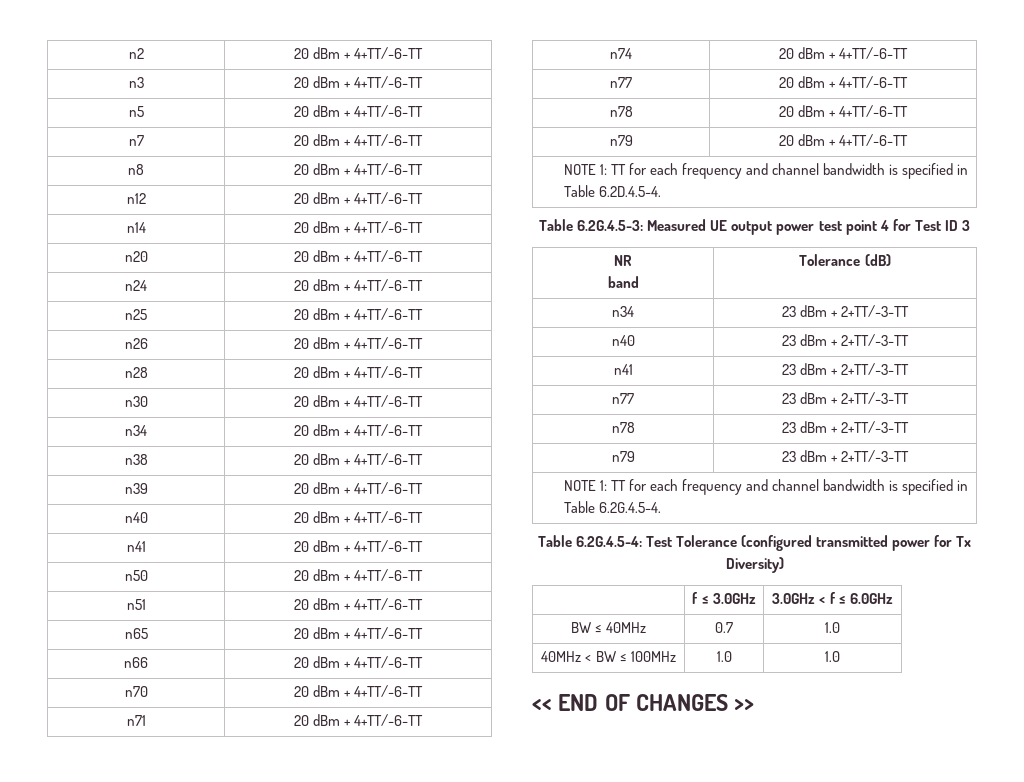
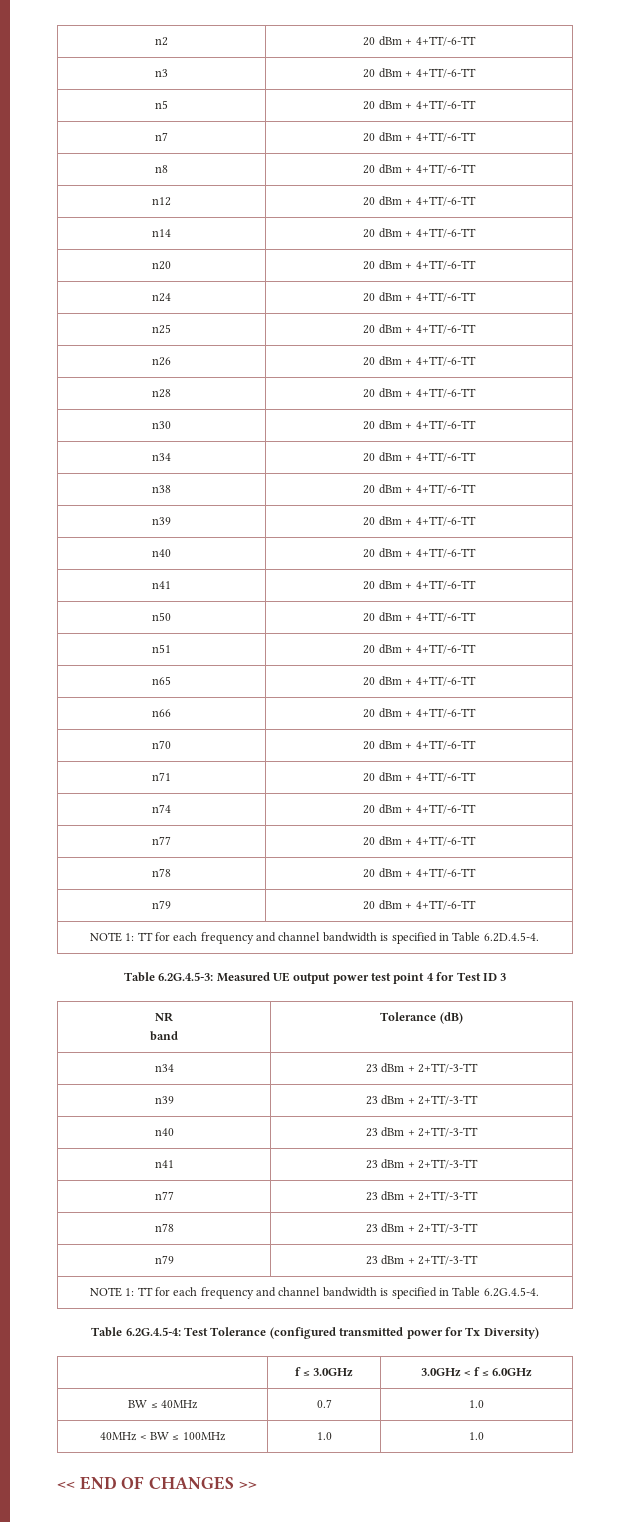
+ n39 | 23 dBm + 2+TT/-3-TT

